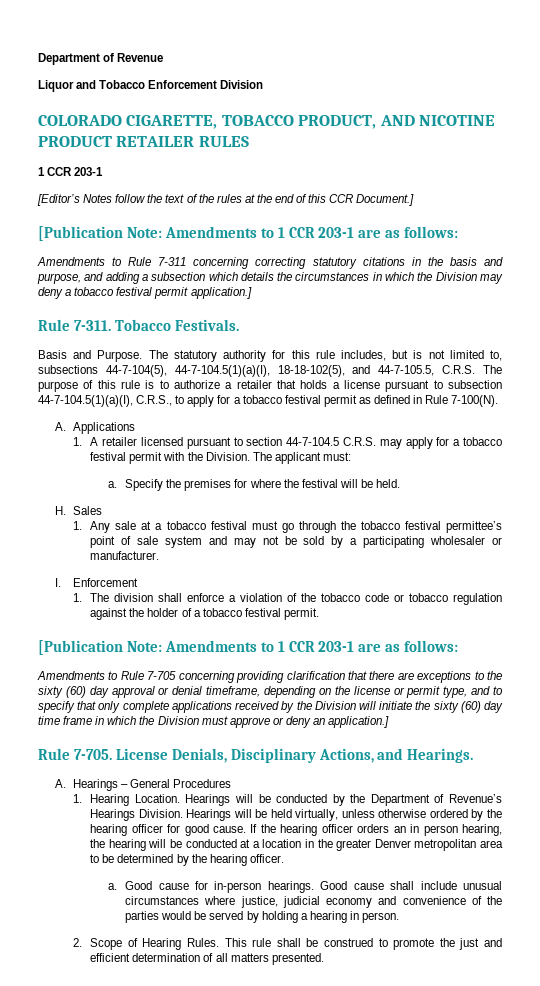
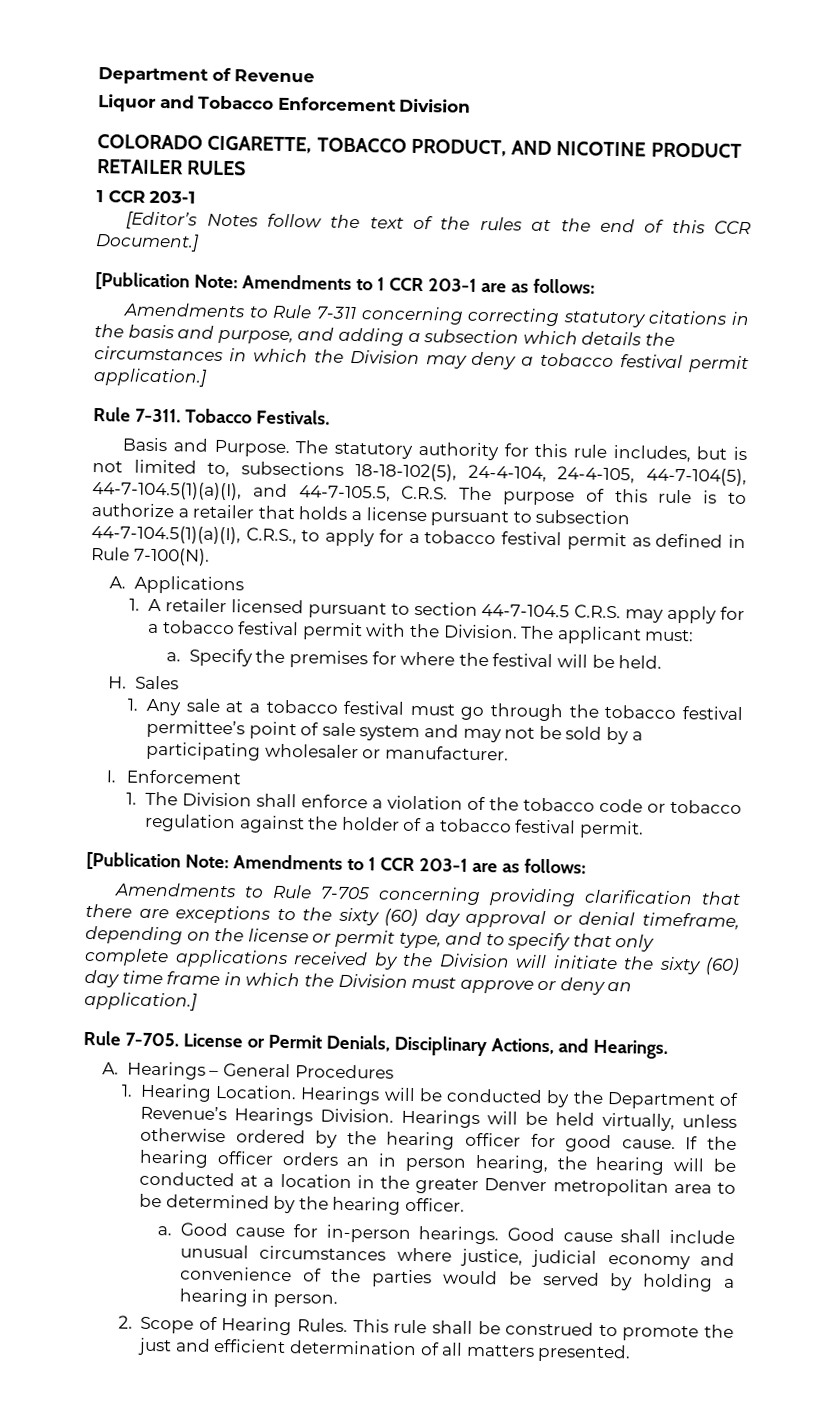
- The statutory authority for this rule includes, but is not limited to, subsections 44-7-104(5), 44-7-104.5(1)(a)(I), 18-18-102(5), and 44-7-105.5, C.R.S. The purpose of this rule is to authorize a retailer that holds a license pursuant to subsection 44-7-104.5(1)(a)(I), C.R.S., to apply for a tobacco festival permit as defined in Rule 7-100(N).
+ The statutory authority for this rule includes, but is not limited to, subsections 18-18-102(5), 24-4-104, 24-4-105, 44-7-104(5), 44-7-104.5(1)(a)(I), and 44-7-105.5, C.R.S. The purpose of this rule is to authorize a retailer that holds a license pursuant to subsection 44-7-104.5(1)(a)(I), C.R.S., to apply for a tobacco festival permit as defined in Rule 7-100(N).
- 1. The division shall enforce a violation of the tobacco code or tobacco regulation against the holder of a tobacco festival permit.
+ 1. The Division shall enforce a violation of the tobacco code or tobacco regulation against the holder of a tobacco festival permit.
- License Denials, Disciplinary Actions, and Hearings.
+ License or Permit Denials, Disciplinary Actions, and Hearings.

